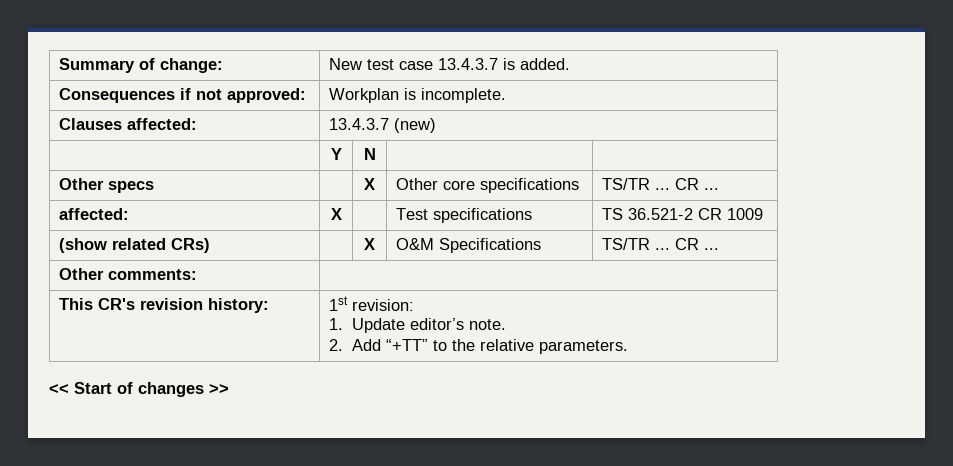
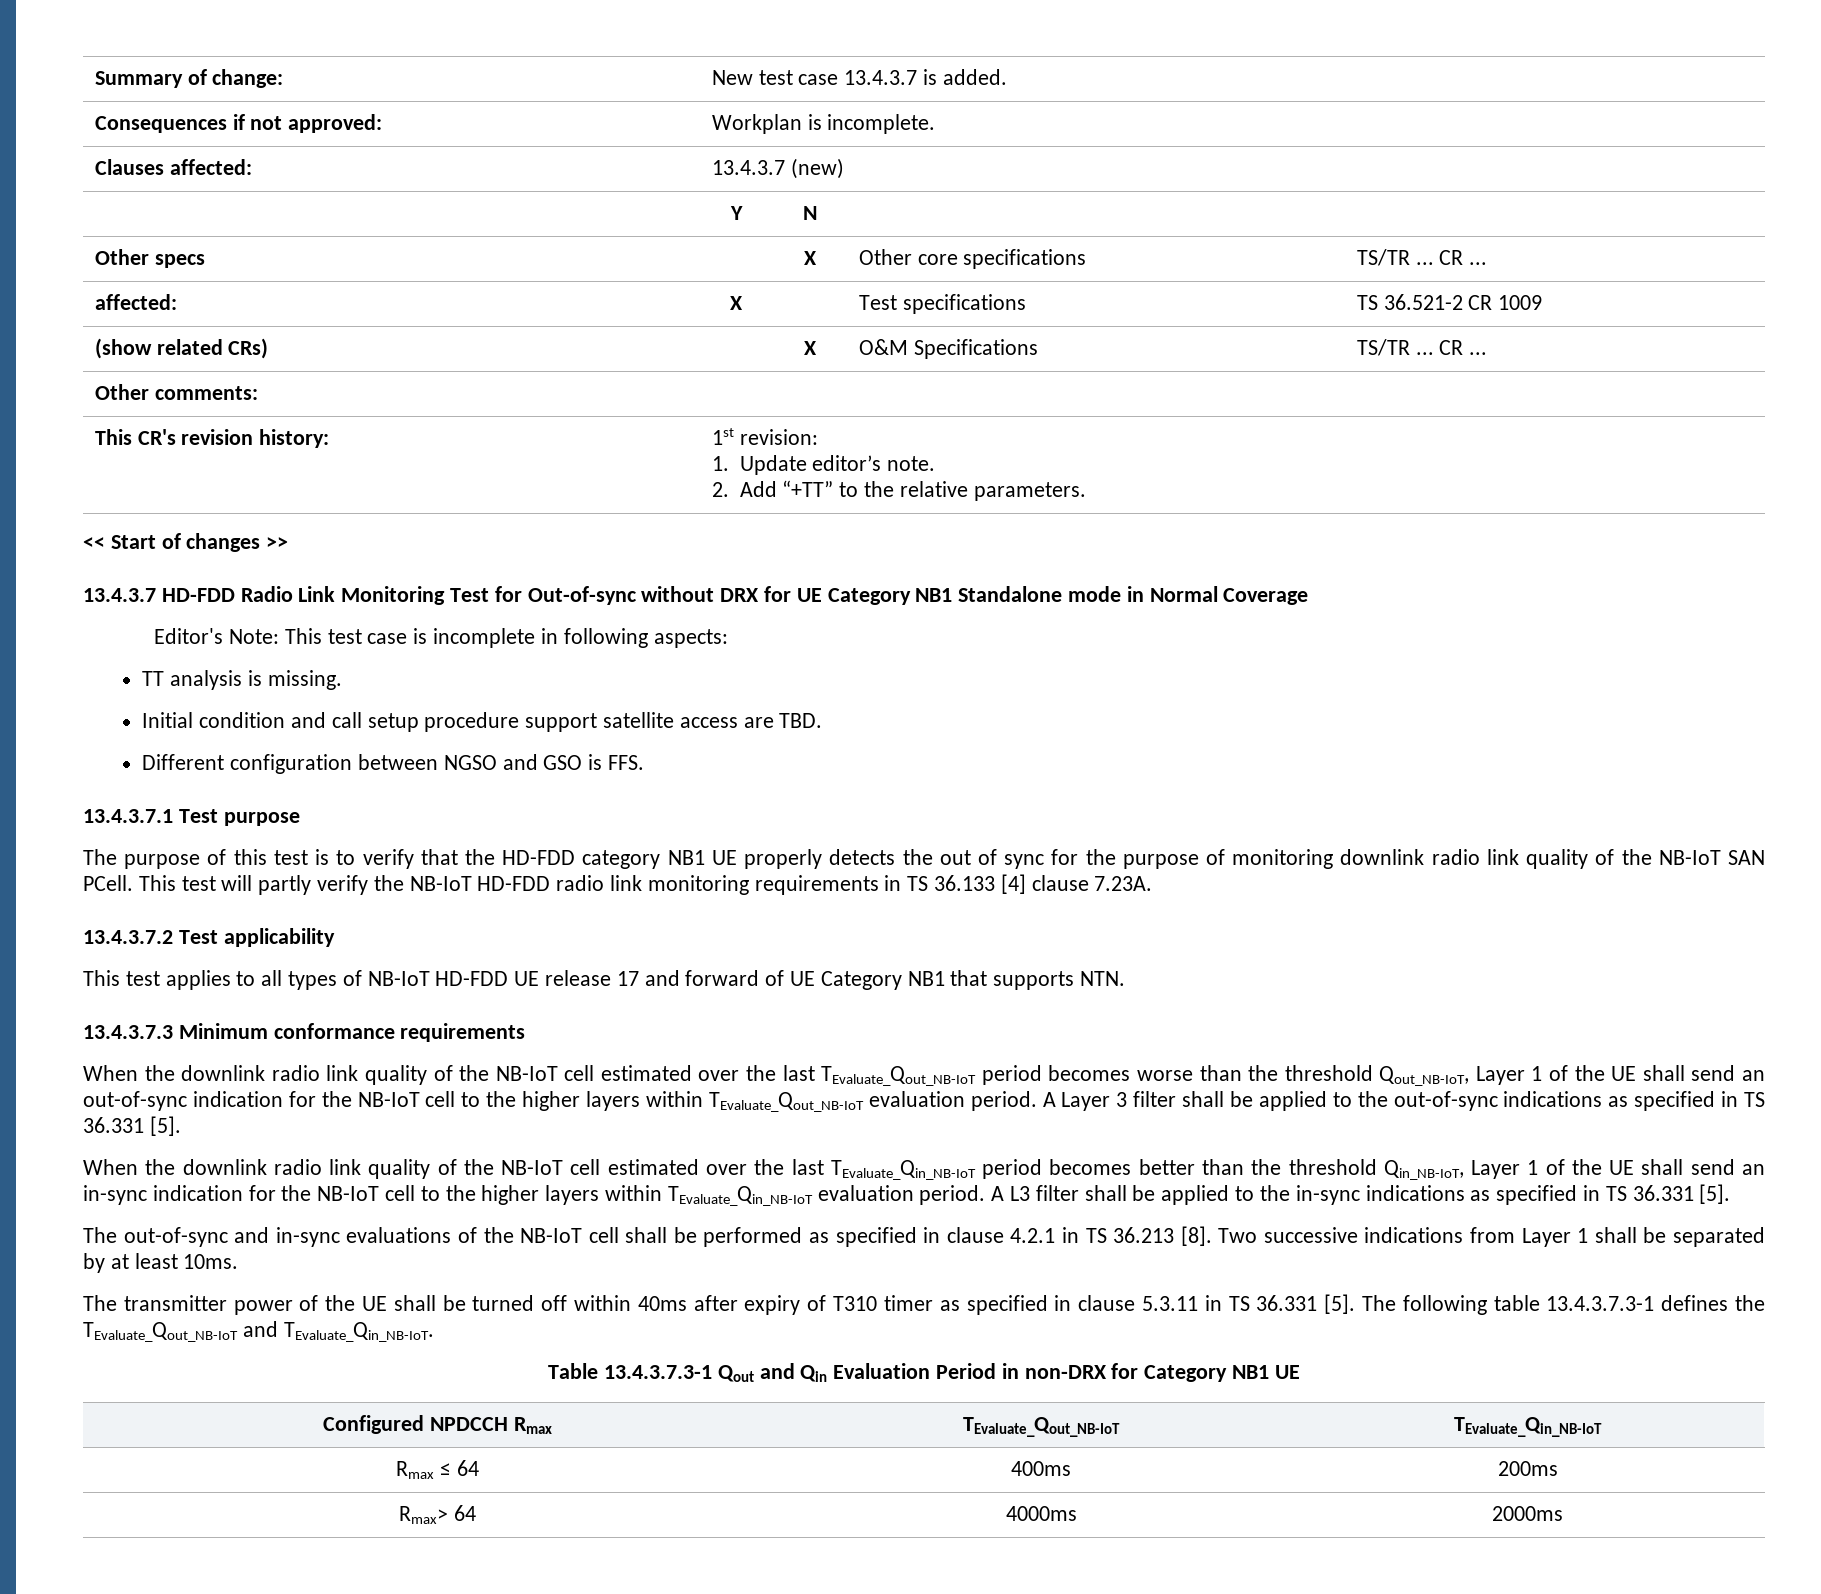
+ 13.4.3.7 HD-FDD Radio Link Monitoring Test for Out-of-sync without DRX for UE Category NB1 Standalone mode in Normal Coverage
+ Editor's Note: This test case is incomplete in following aspects:
+ TT analysis is missing.
+ Initial condition and call setup procedure support satellite access are TBD.
+ Different configuration between NGSO and GSO is FFS.
+ 13.4.3.7.1 Test purpose
+ The purpose of this test is to verify that the HD-FDD category NB1 UE properly detects the out of sync for the purpose of monitoring downlink radio link quality of the NB-IoT SAN PCell. This test will partly verify the NB-IoT HD-FDD radio link monitoring requirements in TS 36.133 [4] clause 7.23A.
+ 13.4.3.7.2 Test applicability
+ This test applies to all types of NB-IoT HD-FDD UE release 17 and forward of UE Category NB1 that supports NTN.
+ 13.4.3.7.3 Minimum conformance requirements
+ When the downlink radio link quality of the NB-IoT cell estimated over the last TEvaluate_Qout_NB-IoT period becomes worse than the threshold Qout_NB-IoT, Layer 1 of the UE shall send an out-of-sync indication for the NB-IoT cell to the higher layers within TEvaluate_Qout_NB-IoT evaluation period. A Layer 3 filter shall be applied to the out-of-sync indications as specified in TS 36.331 [5].
+ When the downlink radio link quality of the NB-IoT cell estimated over the last TEvaluate_Qin_NB-IoT period becomes better than the threshold Qin_NB-IoT, Layer 1 of the UE shall send an in-sync indication for the NB-IoT cell to the higher layers within TEvaluate_Qin_NB-IoT evaluation period. A L3 filter shall be applied to the in-sync indications as specified in TS 36.331 [5].
+ The out-of-sync and in-sync evaluations of the NB-IoT cell shall be performed as specified in clause 4.2.1 in TS 36.213 [8]. Two successive indications from Layer 1 shall be separated by at least 10ms.
+ The transmitter power of the UE shall be turned off within 40ms after expiry of T310 timer as specified in clause 5.3.11 in TS 36.331 [5]. The following table 13.4.3.7.3-1 defines the TEvaluate_Qout_NB-IoT and TEvaluate_Qin_NB-IoT.
+ Table 13.4.3.7.3-1 Qout and Qin Evaluation Period in non-DRX for Category NB1 UE
+ Configured NPDCCH Rmax | TEvaluate_Qout_NB-IoT | TEvaluate_Qin_NB-IoT
+ Rmax ≤ 64 | 400ms | 200ms
+ Rmax> 64 | 4000ms | 2000ms

